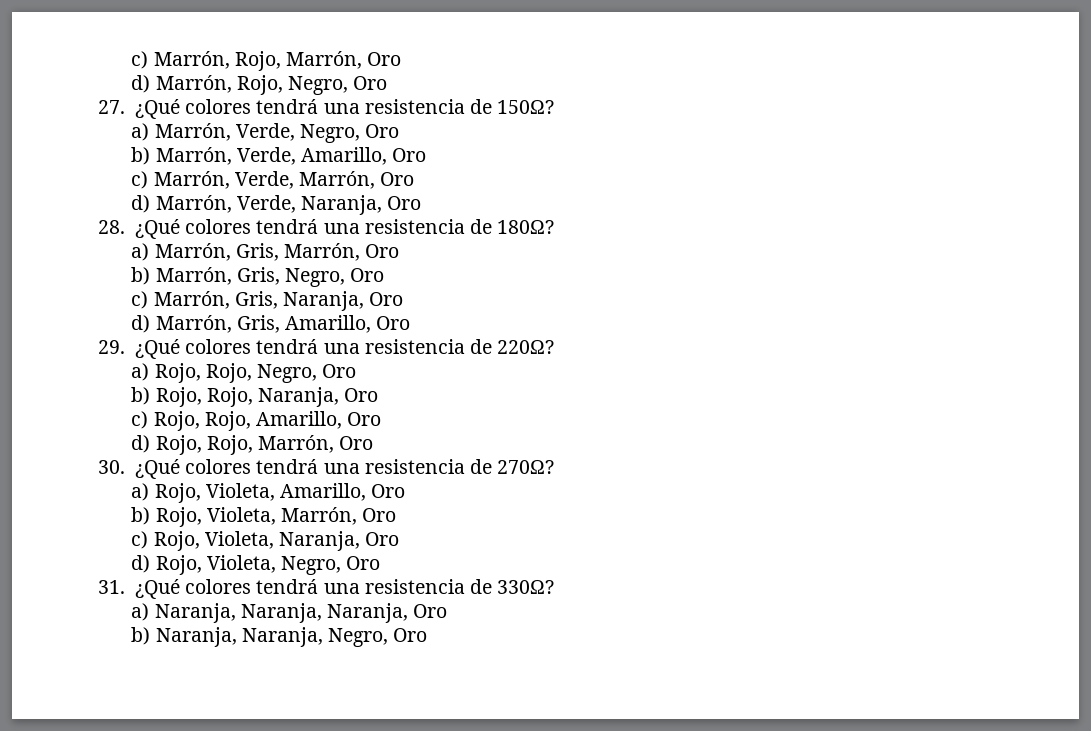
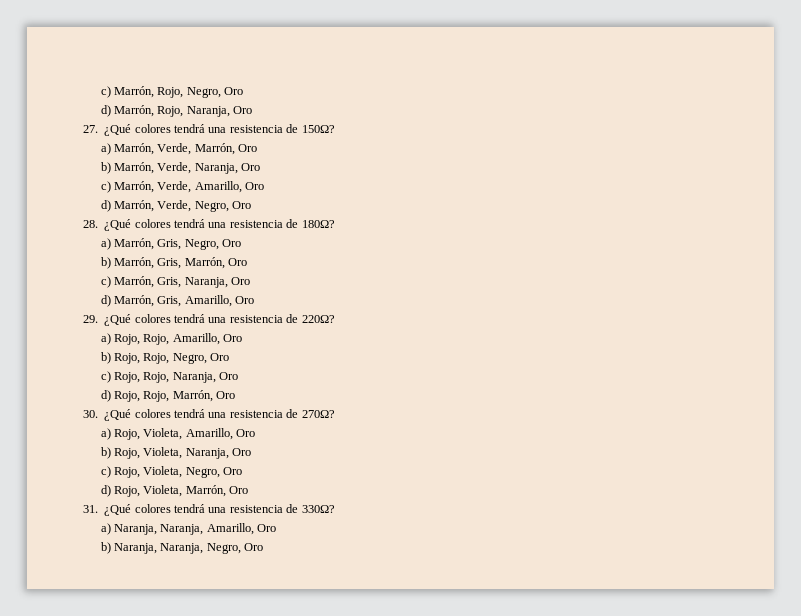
- c) Marrón, Rojo, Marrón, Oro
+ c) Marrón, Rojo, Negro, Oro
- d) Marrón, Rojo, Negro, Oro
+ d) Marrón, Rojo, Naranja, Oro
- a) Marrón, Verde, Negro, Oro
+ a) Marrón, Verde, Marrón, Oro
- b) Marrón, Verde, Amarillo, Oro
+ b) Marrón, Verde, Naranja, Oro
- c) Marrón, Verde, Marrón, Oro
+ c) Marrón, Verde, Amarillo, Oro
- d) Marrón, Verde, Naranja, Oro
+ d) Marrón, Verde, Negro, Oro
- a) Marrón, Gris, Marrón, Oro
+ a) Marrón, Gris, Negro, Oro
- b) Marrón, Gris, Negro, Oro
+ b) Marrón, Gris, Marrón, Oro
- a) Rojo, Rojo, Negro, Oro
+ a) Rojo, Rojo, Amarillo, Oro
- b) Rojo, Rojo, Naranja, Oro
+ b) Rojo, Rojo, Negro, Oro
- c) Rojo, Rojo, Amarillo, Oro
+ c) Rojo, Rojo, Naranja, Oro
- b) Rojo, Violeta, Marrón, Oro
+ b) Rojo, Violeta, Naranja, Oro
- c) Rojo, Violeta, Naranja, Oro
+ c) Rojo, Violeta, Negro, Oro
- d) Rojo, Violeta, Negro, Oro
+ d) Rojo, Violeta, Marrón, Oro
- a) Naranja, Naranja, Naranja, Oro
+ a) Naranja, Naranja, Amarillo, Oro

